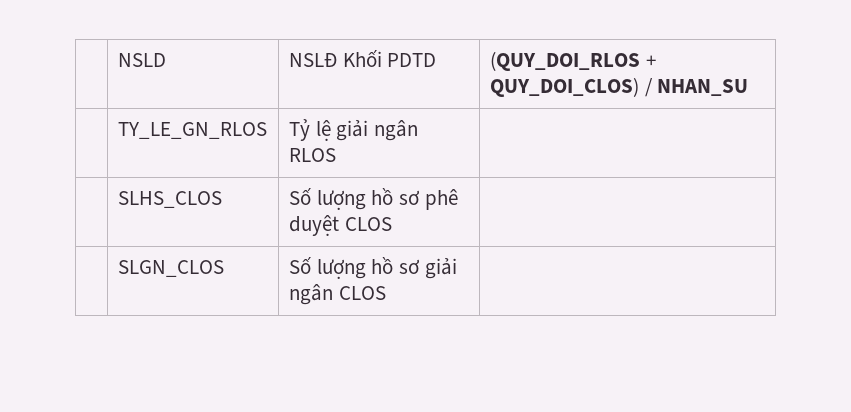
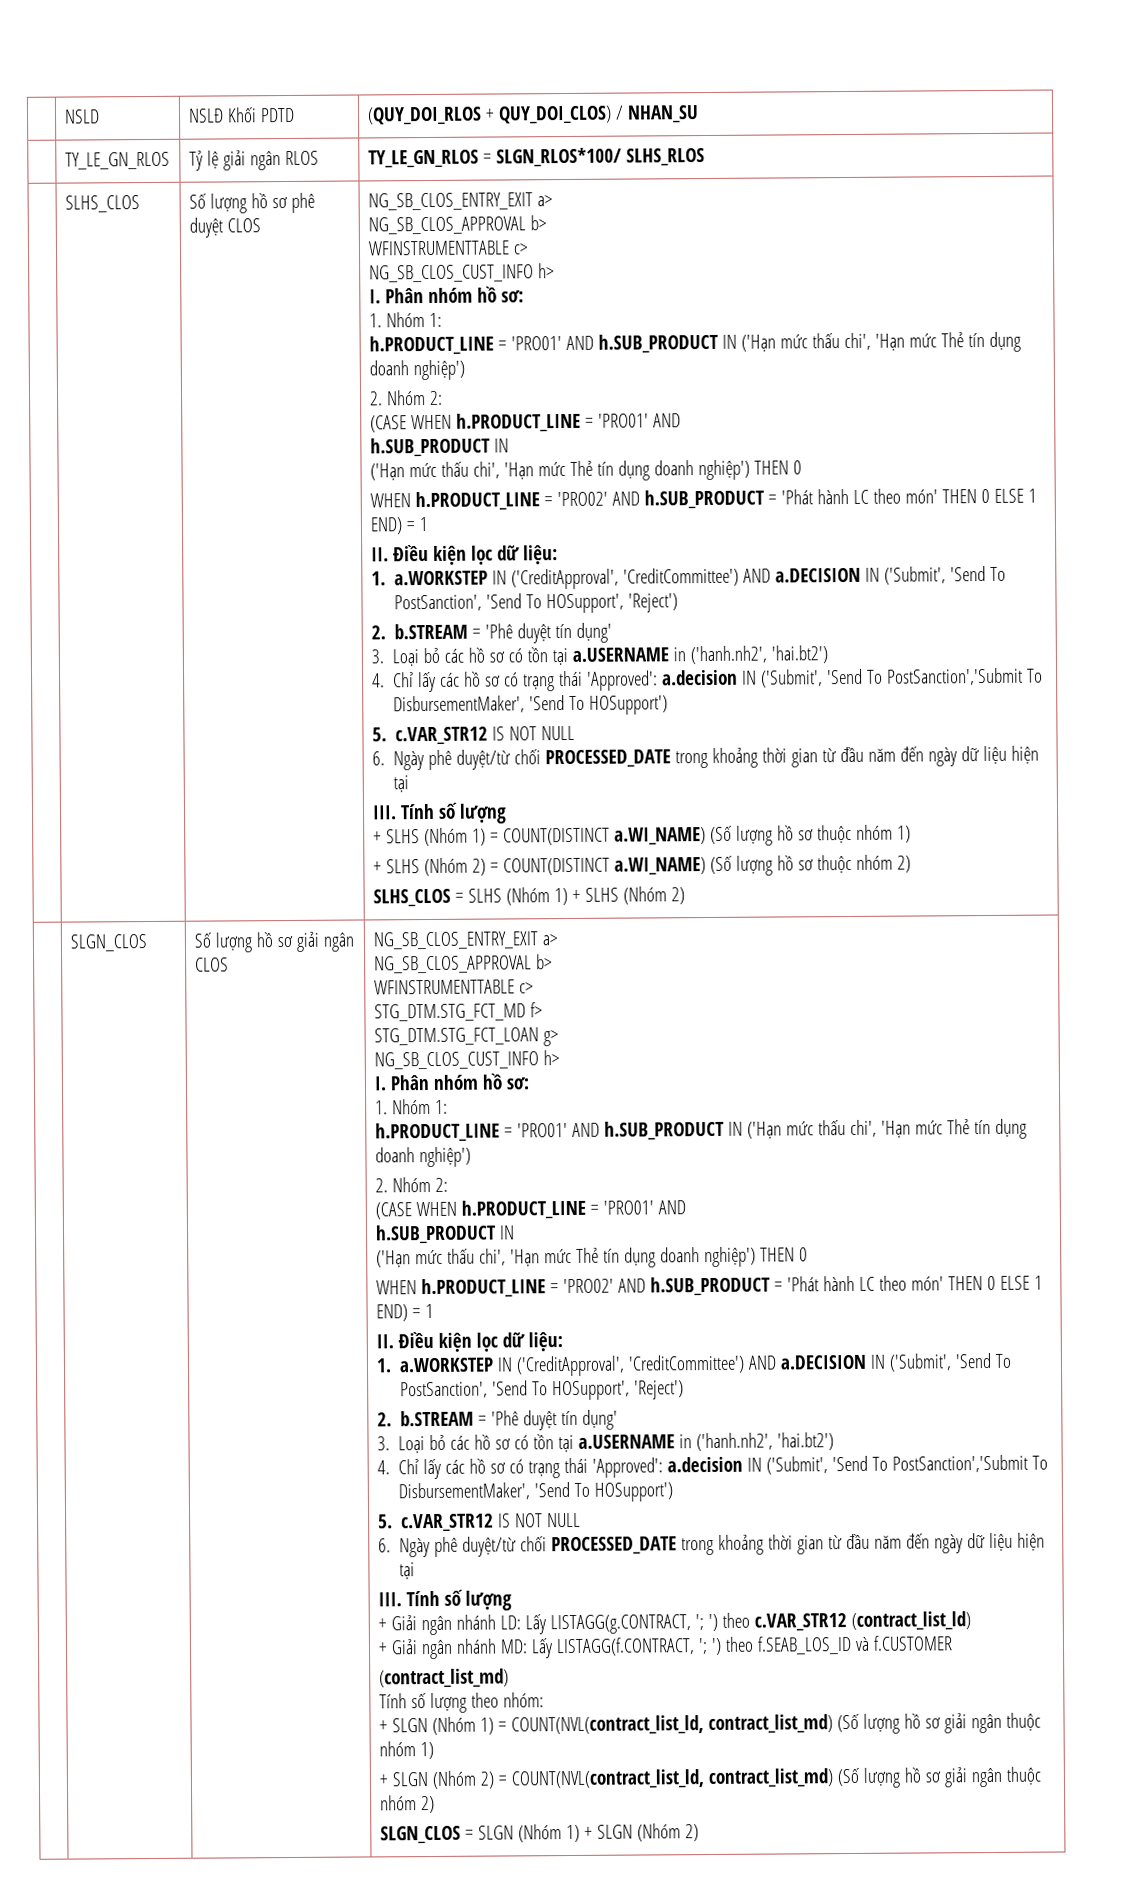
- | TY_LE_GN_RLOS | Tỷ lệ giải ngân RLOS |
+ | TY_LE_GN_RLOS | Tỷ lệ giải ngân RLOS | TY_LE_GN_RLOS = SLGN_RLOS*100/ SLHS_RLOS
- Số lượng hồ sơ phê duyệt CLOS
+ Số lượng hồ sơ phê duyệt CLOS | NG_SB_CLOS_ENTRY_EXIT a>
+ NG_SB_CLOS_APPROVAL b>
+ WFINSTRUMENTTABLE c>
+ NG_SB_CLOS_CUST_INFO h>
+ I. Phân nhóm hồ sơ:
+ 1. Nhóm 1:
+ h.PRODUCT_LINE = 'PRO01' AND h.SUB_PRODUCT IN ('Hạn mức thấu chi', 'Hạn mức Thẻ tín dụng doanh nghiệp')
+ 2. Nhóm 2:
+ (CASE WHEN h.PRODUCT_LINE = 'PRO01' AND
+ h.SUB_PRODUCT IN
+ ('Hạn mức thấu chi', 'Hạn mức Thẻ tín dụng doanh nghiệp') THEN 0
+ WHEN h.PRODUCT_LINE = 'PRO02' AND h.SUB_PRODUCT = 'Phát hành LC theo món' THEN 0 ELSE 1 END) = 1
+ II. Điều kiện lọc dữ liệu:
+ 1. a.WORKSTEP IN ('CreditApproval', 'CreditCommittee') AND a.DECISION IN ('Submit', 'Send To PostSanction', 'Send To HOSupport', 'Reject')
+ 2. b.STREAM = 'Phê duyệt tín dụng'
+ 3. Loại bỏ các hồ sơ có tồn tại a.USERNAME in ('hanh.nh2', 'hai.bt2')
+ 4. Chỉ lấy các hồ sơ có trạng thái 'Approved': a.decision IN ('Submit', 'Send To PostSanction','Submit To DisbursementMaker', 'Send To HOSupport')
+ 5. c.VAR_STR12 IS NOT NULL
+ 6. Ngày phê duyệt/từ chối PROCESSED_DATE trong khoảng thời gian từ đầu năm đến ngày dữ liệu hiện tại
+ III. Tính số lượng
+ + SLHS (Nhóm 1) = COUNT(DISTINCT a.WI_NAME) (Số lượng hồ sơ thuộc nhóm 1)
+ + SLHS (Nhóm 2) = COUNT(DISTINCT a.WI_NAME) (Số lượng hồ sơ thuộc nhóm 2)
+ SLHS_CLOS = SLHS (Nhóm 1) + SLHS (Nhóm 2)
- Số lượng hồ sơ giải ngân CLOS
+ Số lượng hồ sơ giải ngân CLOS | NG_SB_CLOS_ENTRY_EXIT a>
+ NG_SB_CLOS_APPROVAL b>
+ WFINSTRUMENTTABLE c>
+ STG_DTM.STG_FCT_MD f>
+ STG_DTM.STG_FCT_LOAN g>
+ NG_SB_CLOS_CUST_INFO h>
+ I. Phân nhóm hồ sơ:
+ 1. Nhóm 1:
+ h.PRODUCT_LINE = 'PRO01' AND h.SUB_PRODUCT IN ('Hạn mức thấu chi', 'Hạn mức Thẻ tín dụng doanh nghiệp')
+ 2. Nhóm 2:
+ (CASE WHEN h.PRODUCT_LINE = 'PRO01' AND
+ h.SUB_PRODUCT IN
+ ('Hạn mức thấu chi', 'Hạn mức Thẻ tín dụng doanh nghiệp') THEN 0
+ WHEN h.PRODUCT_LINE = 'PRO02' AND h.SUB_PRODUCT = 'Phát hành LC theo món' THEN 0 ELSE 1 END) = 1
+ II. Điều kiện lọc dữ liệu:
+ 1. a.WORKSTEP IN ('CreditApproval', 'CreditCommittee') AND a.DECISION IN ('Submit', 'Send To PostSanction', 'Send To HOSupport', 'Reject')
+ 2. b.STREAM = 'Phê duyệt tín dụng'
+ 3. Loại bỏ các hồ sơ có tồn tại a.USERNAME in ('hanh.nh2', 'hai.bt2')
+ 4. Chỉ lấy các hồ sơ có trạng thái 'Approved': a.decision IN ('Submit', 'Send To PostSanction','Submit To DisbursementMaker', 'Send To HOSupport')
+ 5. c.VAR_STR12 IS NOT NULL
+ 6. Ngày phê duyệt/từ chối PROCESSED_DATE trong khoảng thời gian từ đầu năm đến ngày dữ liệu hiện tại
+ III. Tính số lượng
+ + Giải ngân nhánh LD: Lấy LISTAGG(g.CONTRACT, '; ') theo c.VAR_STR12 (contract_list_ld)
+ + Giải ngân nhánh MD: Lấy LISTAGG(f.CONTRACT, '; ') theo f.SEAB_LOS_ID và f.CUSTOMER
+ (contract_list_md)
+ Tính số lượng theo nhóm:
+ + SLGN (Nhóm 1) = COUNT(NVL(contract_list_ld, contract_list_md) (Số lượng hồ sơ giải ngân thuộc nhóm 1)
+ + SLGN (Nhóm 2) = COUNT(NVL(contract_list_ld, contract_list_md) (Số lượng hồ sơ giải ngân thuộc nhóm 2)
+ SLGN_CLOS = SLGN (Nhóm 1) + SLGN (Nhóm 2)

